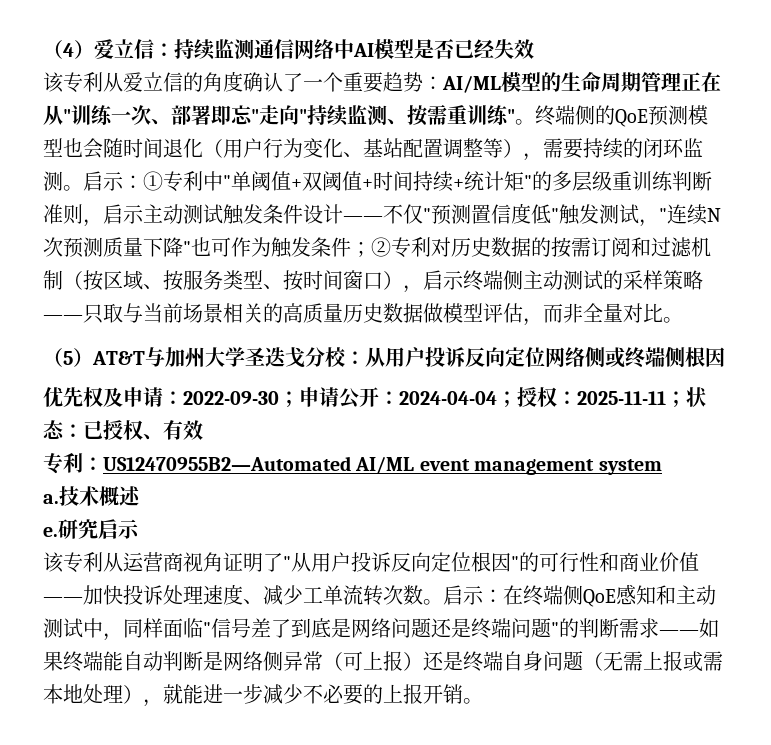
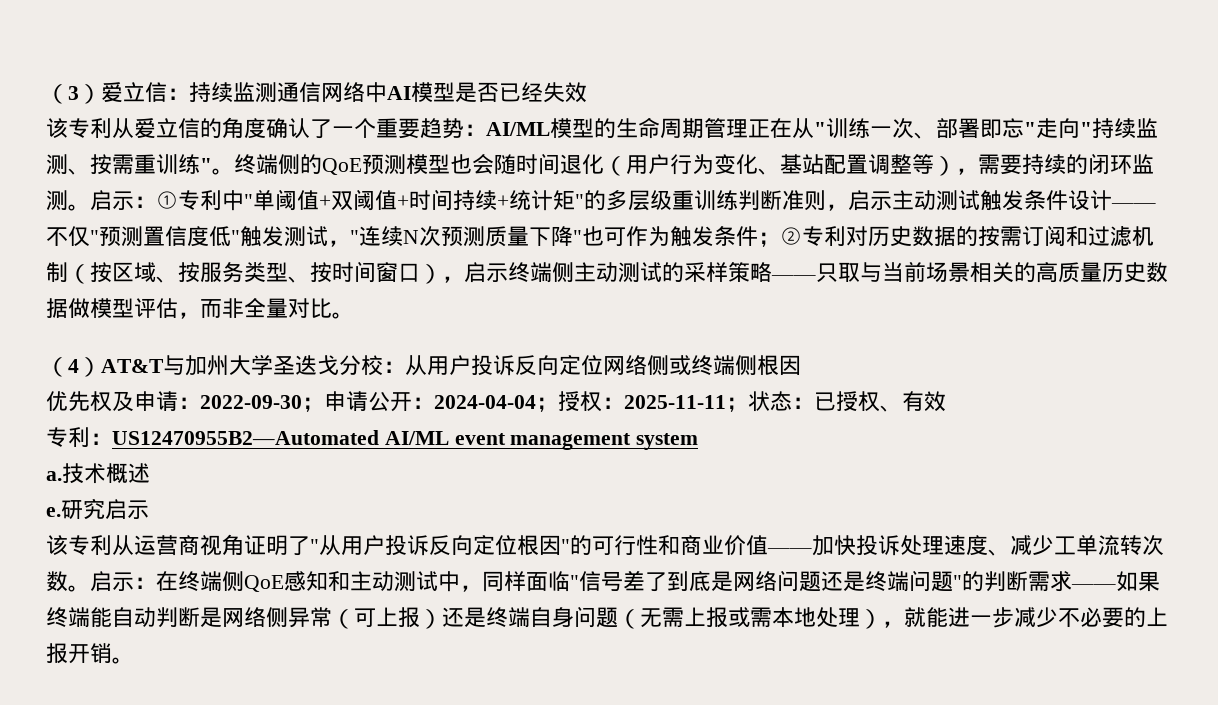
- （4）爱立信：持续监测通信网络中AI模型是否已经失效
+ （3）爱立信：持续监测通信网络中AI模型是否已经失效
- （5）AT&T与加州大学圣迭戈分校：从用户投诉反向定位网络侧或终端侧根因
+ （4）AT&T与加州大学圣迭戈分校：从用户投诉反向定位网络侧或终端侧根因

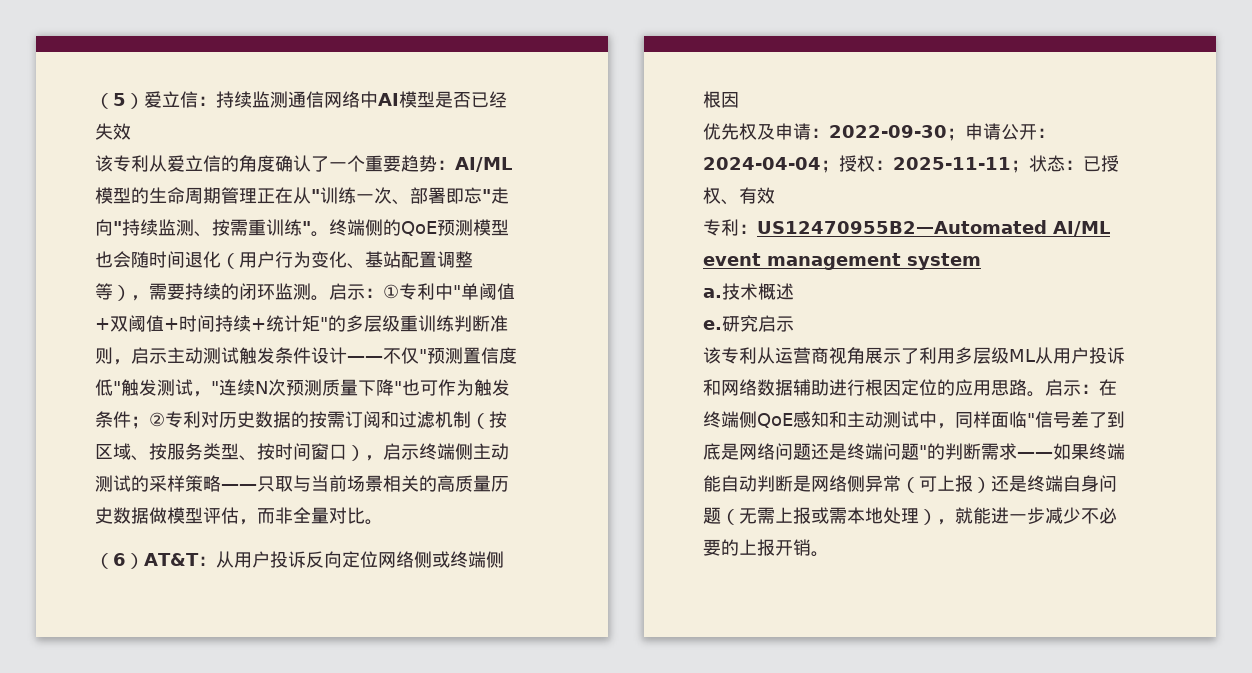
- （3）爱立信：持续监测通信网络中AI模型是否已经失效
+ （5）爱立信：持续监测通信网络中AI模型是否已经失效
- （4）AT&T与加州大学圣迭戈分校：从用户投诉反向定位网络侧或终端侧根因
+ （6）AT&T：从用户投诉反向定位网络侧或终端侧根因
- 该专利从运营商视角证明了"从用户投诉反向定位根因"的可行性和商业价值——加快投诉处理速度、减少工单流转次数。
+ 该专利从运营商视角展示了利用多层级ML从用户投诉和网络数据辅助进行根因定位的应用思路。

